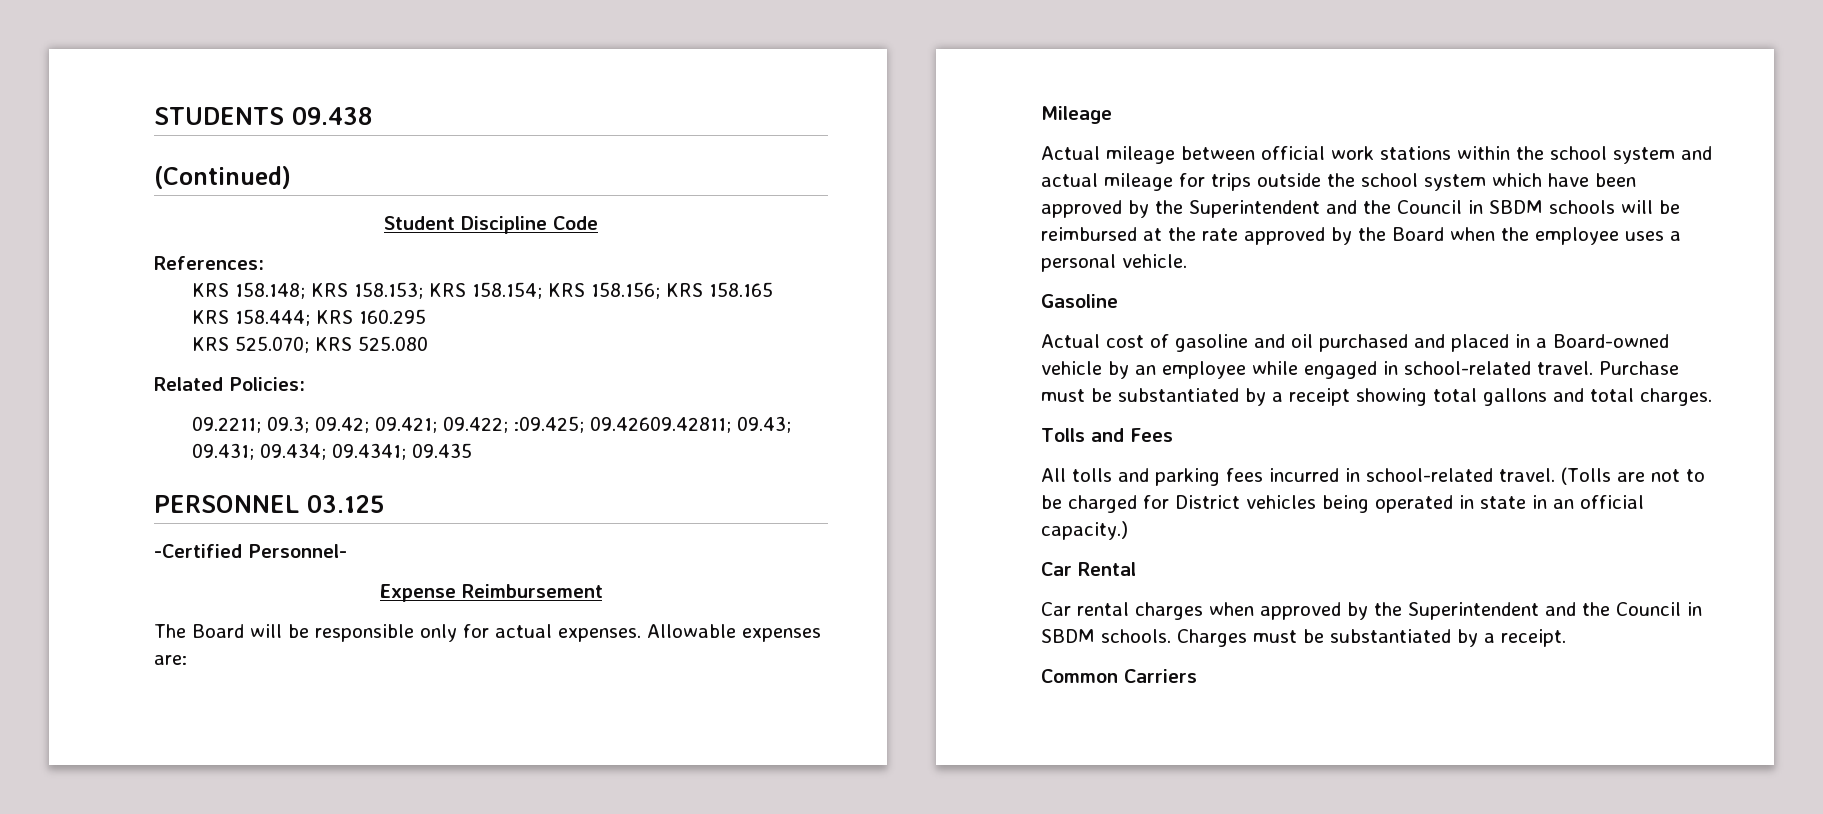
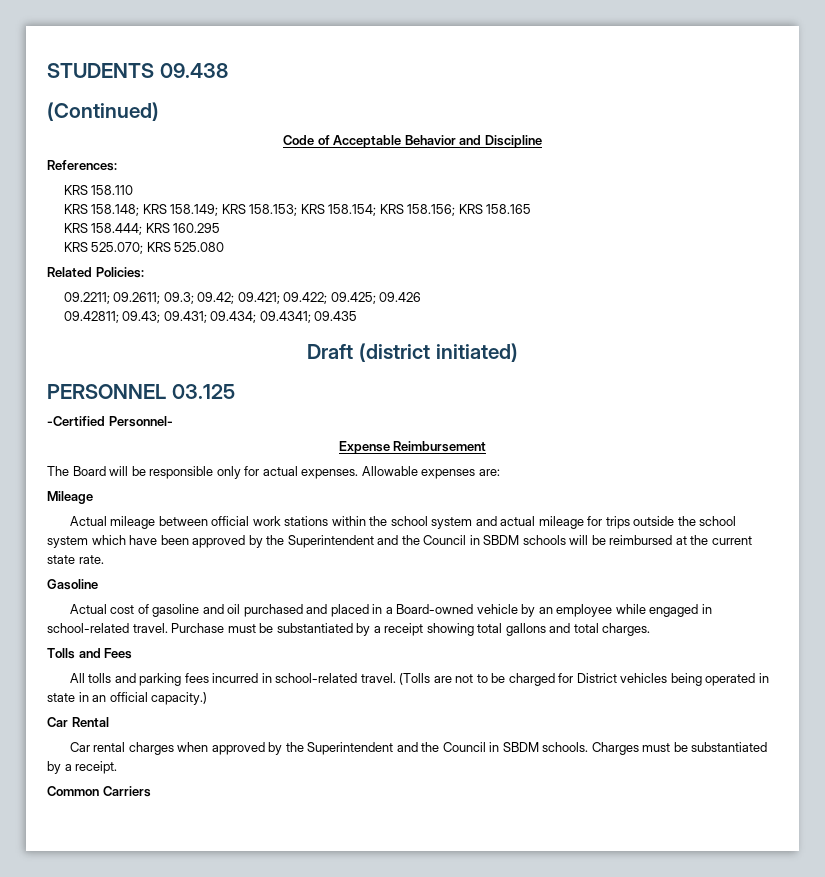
- Student Discipline Code
+ Code of Acceptable Behavior and Discipline
+ KRS 158.110
- KRS 158.148; KRS 158.153; KRS 158.154; KRS 158.156; KRS 158.165
+ KRS 158.148; KRS 158.149; KRS 158.153; KRS 158.154; KRS 158.156; KRS 158.165
- 09.2211; 09.3; 09.42; 09.421; 09.422; :09.425; 09.42609.42811; 09.43; 09.431; 09.434; 09.4341; 09.435
+ 09.2211; 09.2611; 09.3; 09.42; 09.421; 09.422; 09.425; 09.426
+ 09.42811; 09.43; 09.431; 09.434; 09.4341; 09.435
+ Draft (district initiated)
- Actual mileage between official work stations within the school system and actual mileage for trips outside the school system which have been approved by the Superintendent and the Council in SBDM schools will be reimbursed at the rate approved by the Board when the employee uses a personal vehicle.
+ Actual mileage between official work stations within the school system and actual mileage for trips outside the school system which have been approved by the Superintendent and the Council in SBDM schools will be reimbursed at the current state rate.

